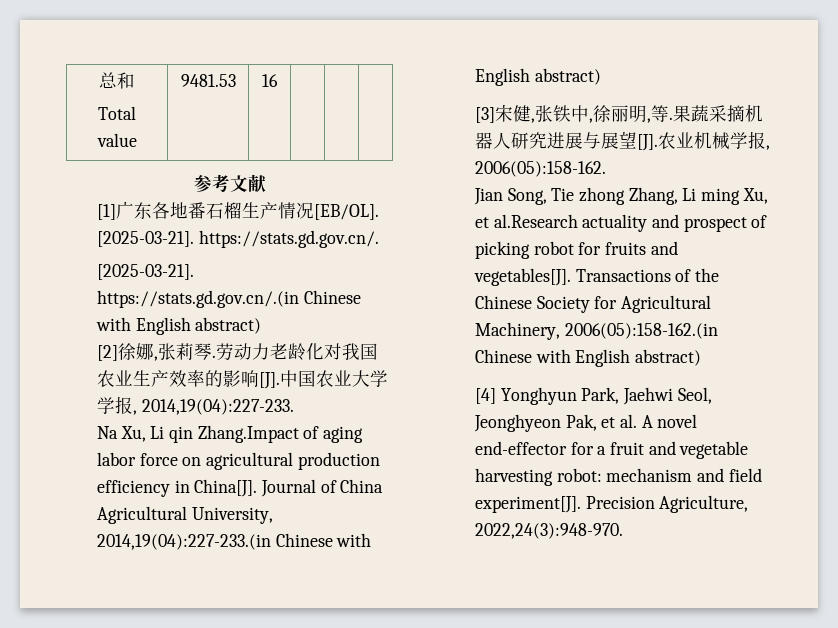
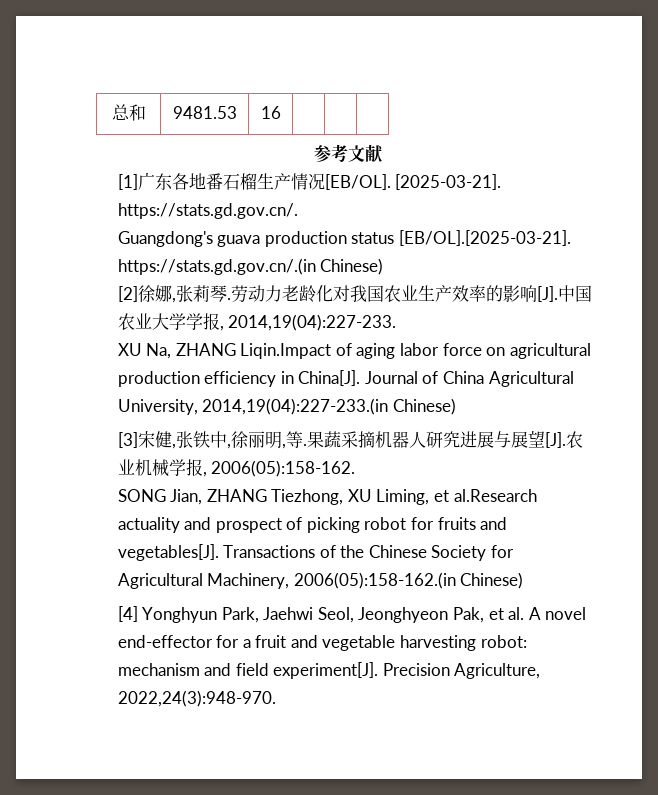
- 总和
- Total value | 9481.53 | 16 | | |
+ 总和 | 9481.53 | 16 | | |
- [2025-03-21]. https://stats.gd.gov.cn/.(in Chinese with English abstract)
+ Guangdong's guava production status [EB/OL].[2025-03-21]. https://stats.gd.gov.cn/.(in Chinese)
- Na Xu, Li qin Zhang.Impact of aging labor force on agricultural production efficiency in China[J].
+ XU Na, ZHANG Liqin.Impact of aging labor force on agricultural production efficiency in China[J].
- Journal of China Agricultural University, 2014,19(04):227-233.(in Chinese with English abstract)
+ Journal of China Agricultural University, 2014,19(04):227-233.(in Chinese)
- Jian Song, Tie zhong Zhang, Li ming Xu, et al.Research actuality and prospect of picking robot for fruits and vegetables[J].
+ SONG Jian, ZHANG Tiezhong, XU Liming, et al.Research actuality and prospect of picking robot for fruits and vegetables[J].
- Transactions of the Chinese Society for Agricultural Machinery, 2006(05):158-162.(in Chinese with English abstract)
+ Transactions of the Chinese Society for Agricultural Machinery, 2006(05):158-162.(in Chinese)

